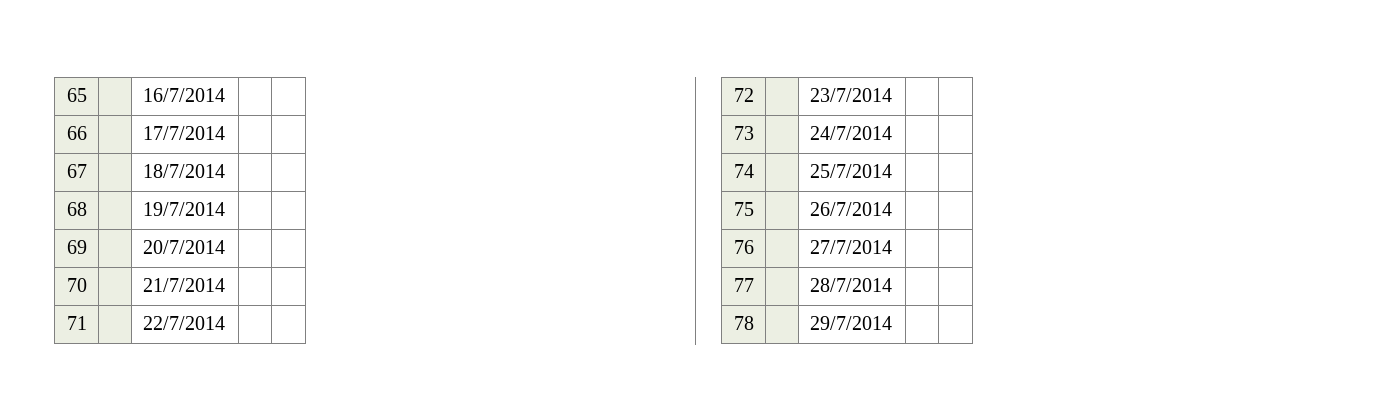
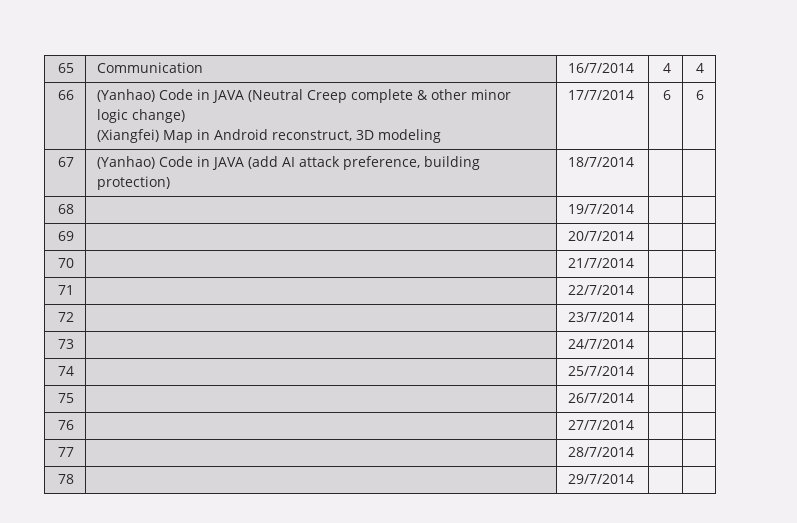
- 65 | | 16/7/2014 | |
+ 65 | Communication | 16/7/2014 | 4 | 4
- 66 | | 17/7/2014 | |
+ 66 | (Yanhao) Code in JAVA (Neutral Creep complete & other minor logic change)
+ (Xiangfei) Map in Android reconstruct, 3D modeling | 17/7/2014 | 6 | 6
- 67 | | 18/7/2014 | |
+ 67 | (Yanhao) Code in JAVA (add AI attack preference, building protection) | 18/7/2014 | |

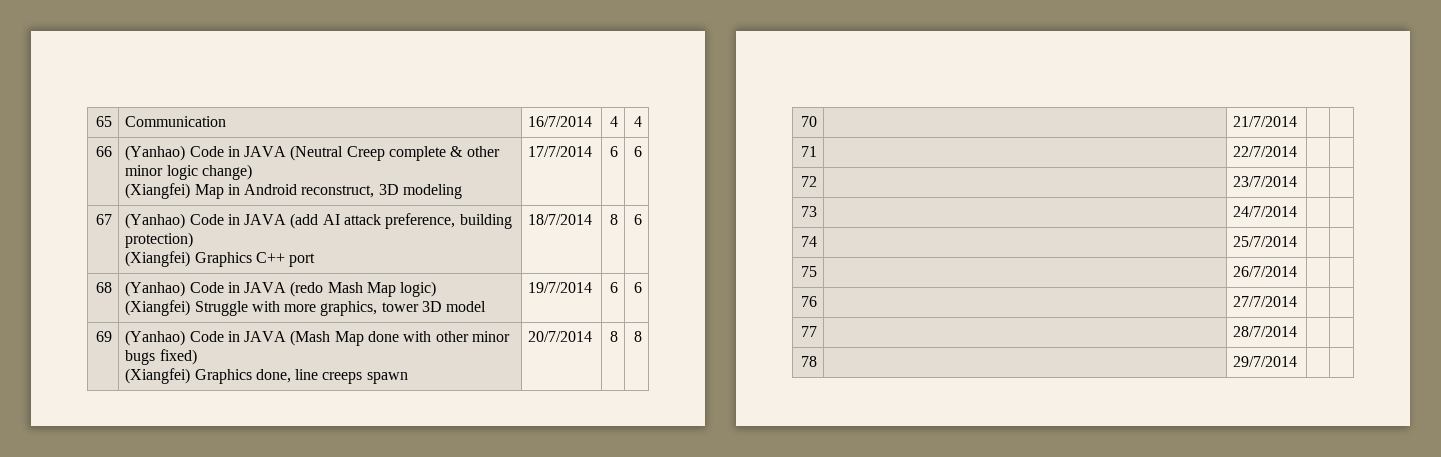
- 67 | (Yanhao) Code in JAVA (add AI attack preference, building protection) | 18/7/2014 | |
+ 67 | (Yanhao) Code in JAVA (add AI attack preference, building protection)
+ (Xiangfei) Graphics C++ port | 18/7/2014 | 8 | 6
- 68 | | 19/7/2014 | |
+ 68 | (Yanhao) Code in JAVA (redo Mash Map logic)
+ (Xiangfei) Struggle with more graphics, tower 3D model | 19/7/2014 | 6 | 6
- 69 | | 20/7/2014 | |
+ 69 | (Yanhao) Code in JAVA (Mash Map done with other minor bugs fixed)
+ (Xiangfei) Graphics done, line creeps spawn | 20/7/2014 | 8 | 8

